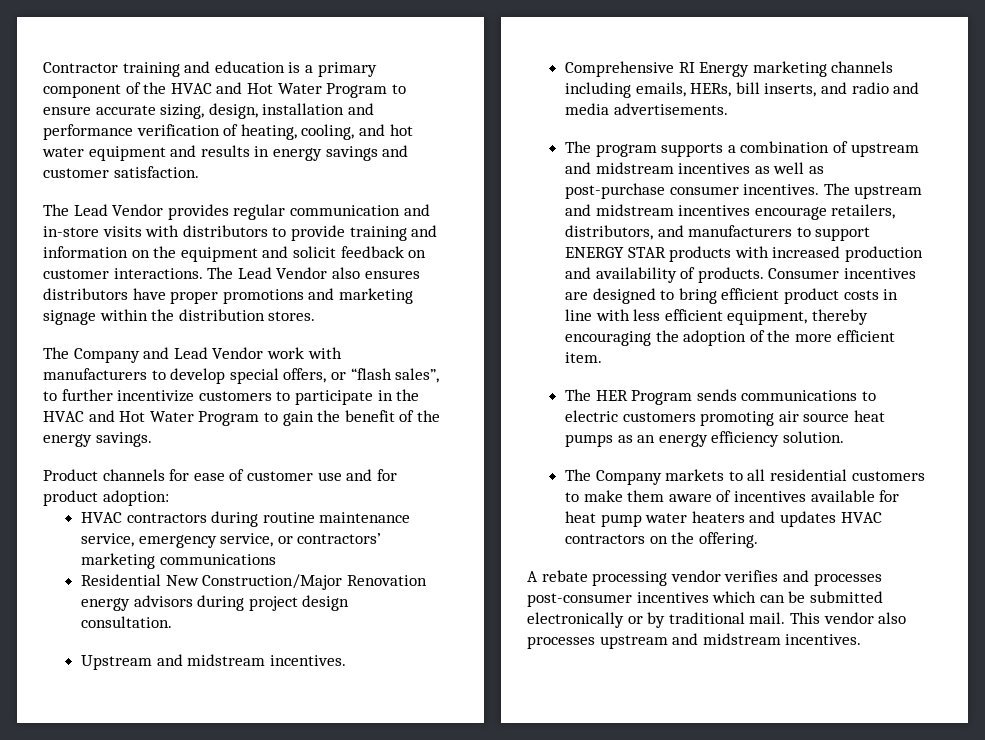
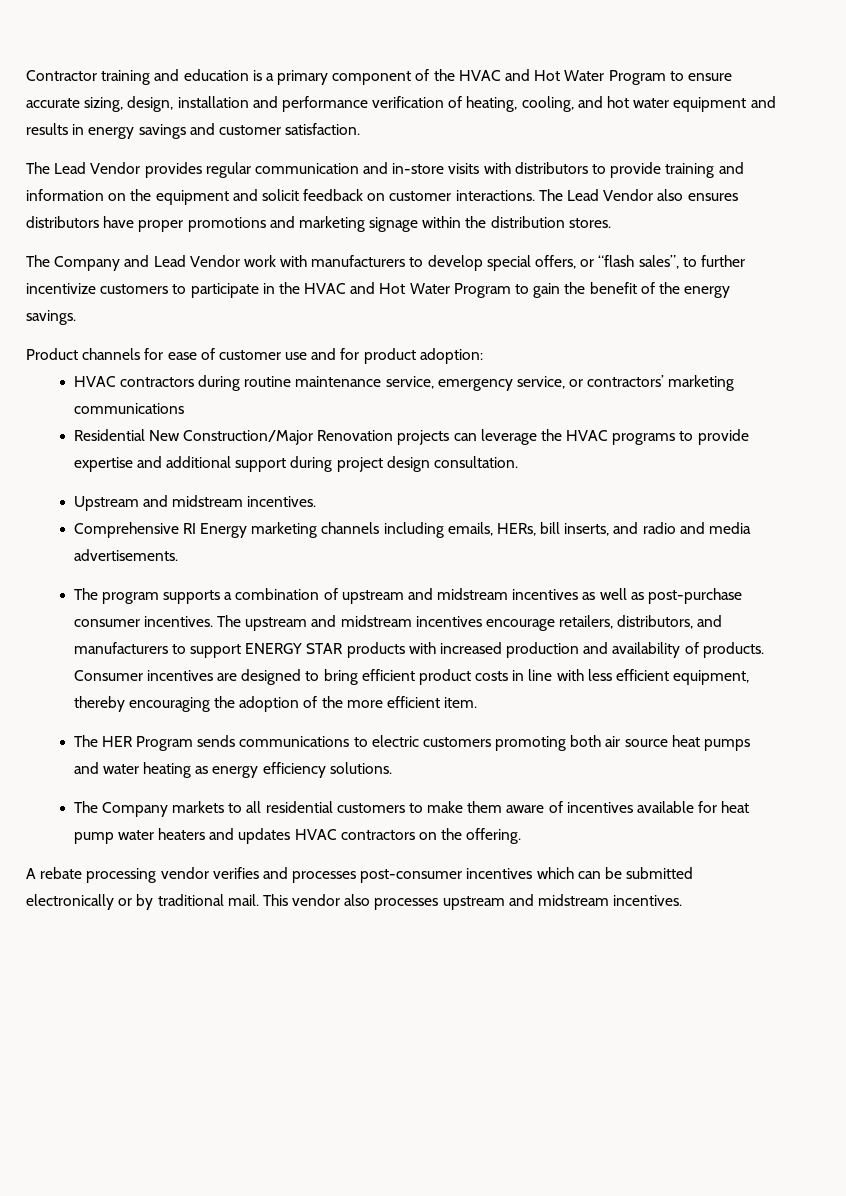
- Residential New Construction/Major Renovation energy advisors during project design consultation.
+ Residential New Construction/Major Renovation projects can leverage the HVAC programs to provide expertise and additional support during project design consultation.
- The HER Program sends communications to electric customers promoting air source heat pumps as an energy efficiency solution.
+ The HER Program sends communications to electric customers promoting both air source heat pumps and water heating as energy efficiency solutions.

